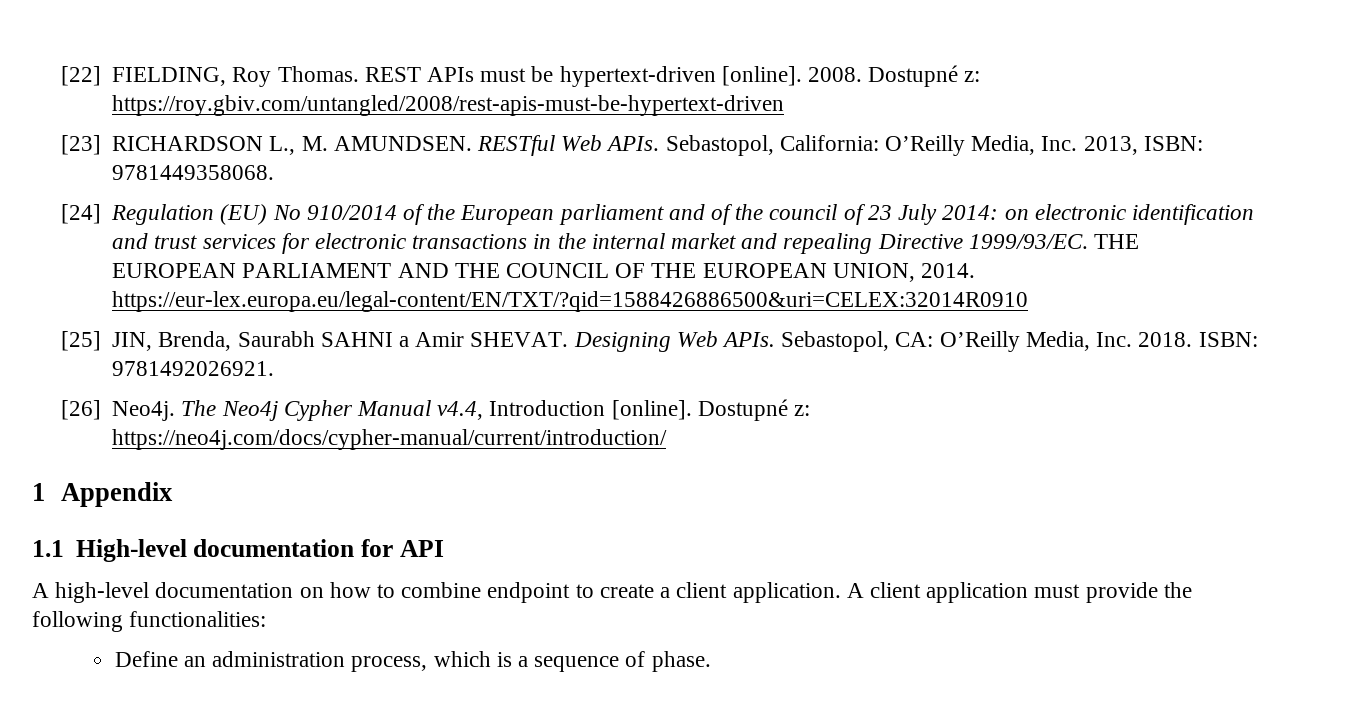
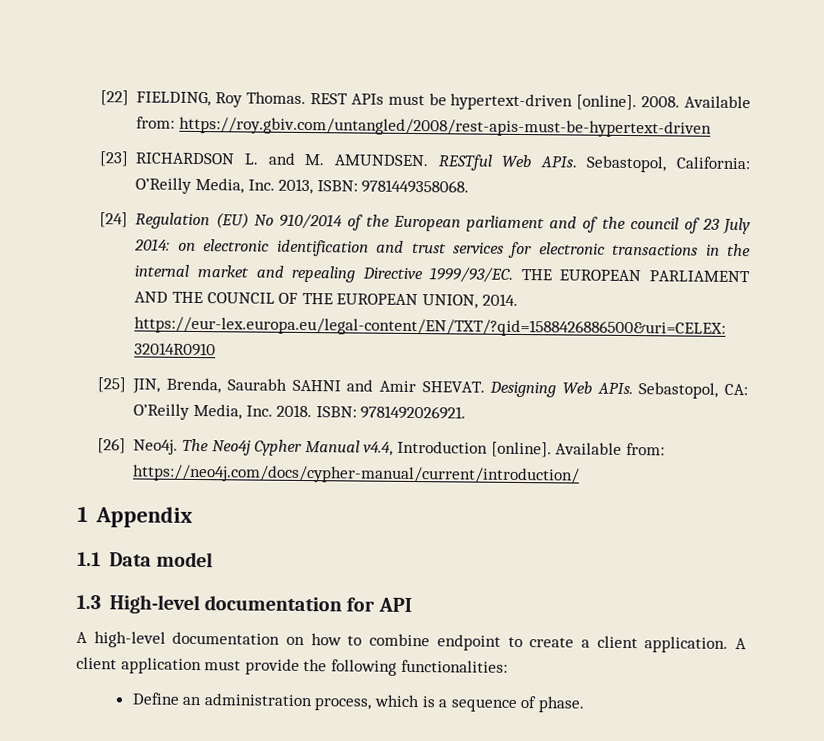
- Dostupné z: https://roy.gbiv.com/untangled/2008/rest-apis-must-be-hypertext-driven
+ Available from: https://roy.gbiv.com/untangled/2008/rest-apis-must-be-hypertext-driven
- [23] RICHARDSON L., M. AMUNDSEN.
+ [23] RICHARDSON L. and M. AMUNDSEN.
- [25] JIN, Brenda, Saurabh SAHNI a Amir SHEVAT.
+ [25] JIN, Brenda, Saurabh SAHNI and Amir SHEVAT.
- Dostupné z: https://neo4j.com/docs/cypher-manual/current/introduction/
+ Available from: https://neo4j.com/docs/cypher-manual/current/introduction/
- 1.1 High-level documentation for API
+ 1.1 Data model
+ 1.3 High-level documentation for API

